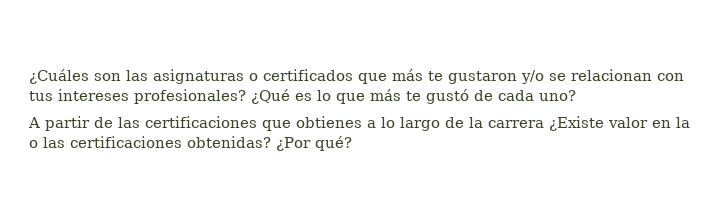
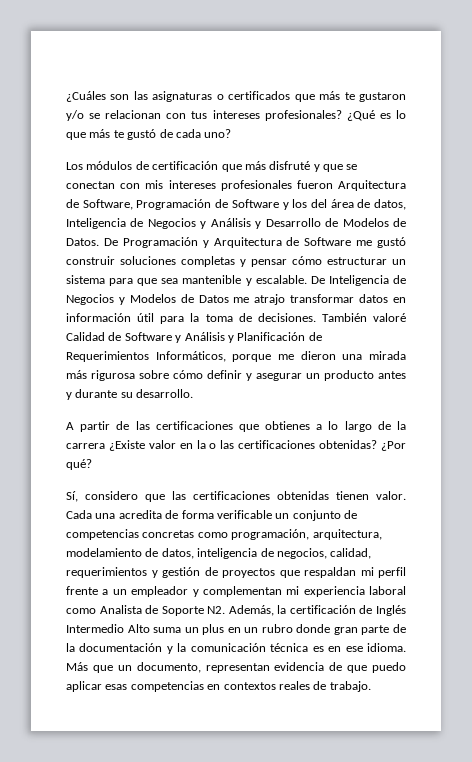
+ Los módulos de certificación que más disfruté y que se conectan con mis intereses profesionales fueron Arquitectura de Software, Programación de Software y los del área de datos, Inteligencia de Negocios y Análisis y Desarrollo de Modelos de Datos. De Programación y Arquitectura de Software me gustó construir soluciones completas y pensar cómo estructurar un sistema para que sea mantenible y escalable. De Inteligencia de Negocios y Modelos de Datos me atrajo transformar datos en información útil para la toma de decisiones. También valoré Calidad de Software y Análisis y Planificación de Requerimientos Informáticos, porque me dieron una mirada más rigurosa sobre cómo definir y asegurar un producto antes y durante su desarrollo.
+ Sí, considero que las certificaciones obtenidas tienen valor. Cada una acredita de forma verificable un conjunto de competencias concretas como programación, arquitectura, modelamiento de datos, inteligencia de negocios, calidad, requerimientos y gestión de proyectos que respaldan mi perfil frente a un empleador y complementan mi experiencia laboral como Analista de Soporte N2. Además, la certificación de Inglés Intermedio Alto suma un plus en un rubro donde gran parte de la documentación y la comunicación técnica es en ese idioma. Más que un documento, representan evidencia de que puedo aplicar esas competencias en contextos reales de trabajo.

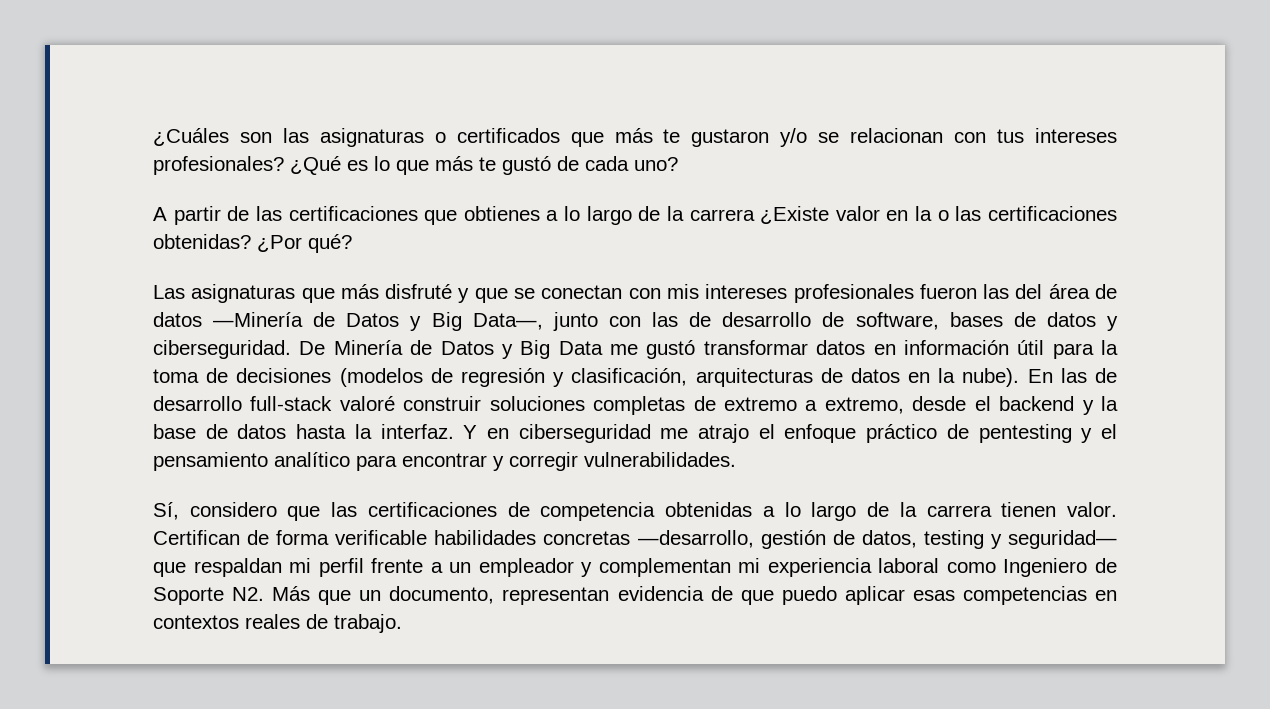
- Los módulos de certificación que más disfruté y que se conectan con mis intereses profesionales fueron Arquitectura de Software, Programación de Software y los del área de datos, Inteligencia de Negocios y Análisis y Desarrollo de Modelos de Datos. De Programación y Arquitectura de Software me gustó construir soluciones completas y pensar cómo estructurar un sistema para que sea mantenible y escalable. De Inteligencia de Negocios y Modelos de Datos me atrajo transformar datos en información útil para la toma de decisiones. También valoré Calidad de Software y Análisis y Planificación de Requerimientos Informáticos, porque me dieron una mirada más rigurosa sobre cómo definir y asegurar un producto antes y durante su desarrollo.
+ Las asignaturas que más disfruté y que se conectan con mis intereses profesionales fueron las del área de datos —Minería de Datos y Big Data—, junto con las de desarrollo de software, bases de datos y ciberseguridad. De Minería de Datos y Big Data me gustó transformar datos en información útil para la toma de decisiones (modelos de regresión y clasificación, arquitecturas de datos en la nube). En las de desarrollo full-stack valoré construir soluciones completas de extremo a extremo, desde el backend y la base de datos hasta la interfaz. Y en ciberseguridad me atrajo el enfoque práctico de pentesting y el pensamiento analítico para encontrar y corregir vulnerabilidades.
- Sí, considero que las certificaciones obtenidas tienen valor. Cada una acredita de forma verificable un conjunto de competencias concretas como programación, arquitectura, modelamiento de datos, inteligencia de negocios, calidad, requerimientos y gestión de proyectos que respaldan mi perfil frente a un empleador y complementan mi experiencia laboral como Analista de Soporte N2. Además, la certificación de Inglés Intermedio Alto suma un plus en un rubro donde gran parte de la documentación y la comunicación técnica es en ese idioma. Más que un documento, representan evidencia de que puedo aplicar esas competencias en contextos reales de trabajo.
+ Sí, considero que las certificaciones de competencia obtenidas a lo largo de la carrera tienen valor. Certifican de forma verificable habilidades concretas —desarrollo, gestión de datos, testing y seguridad— que respaldan mi perfil frente a un empleador y complementan mi experiencia laboral como Ingeniero de Soporte N2. Más que un documento, representan evidencia de que puedo aplicar esas competencias en contextos reales de trabajo.

